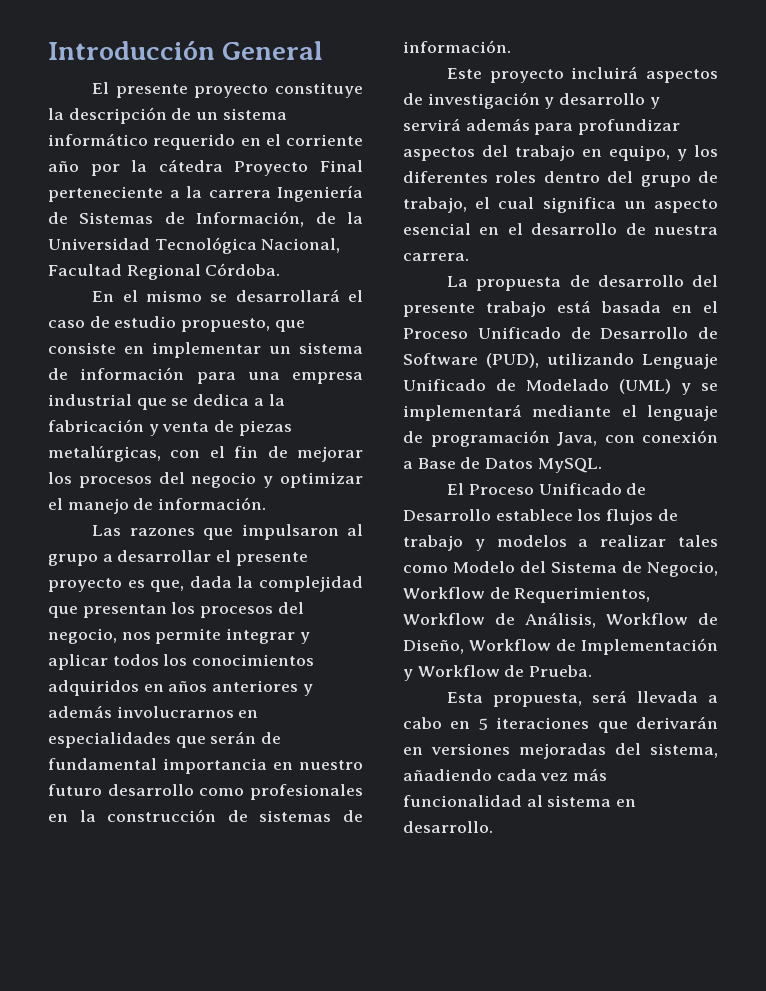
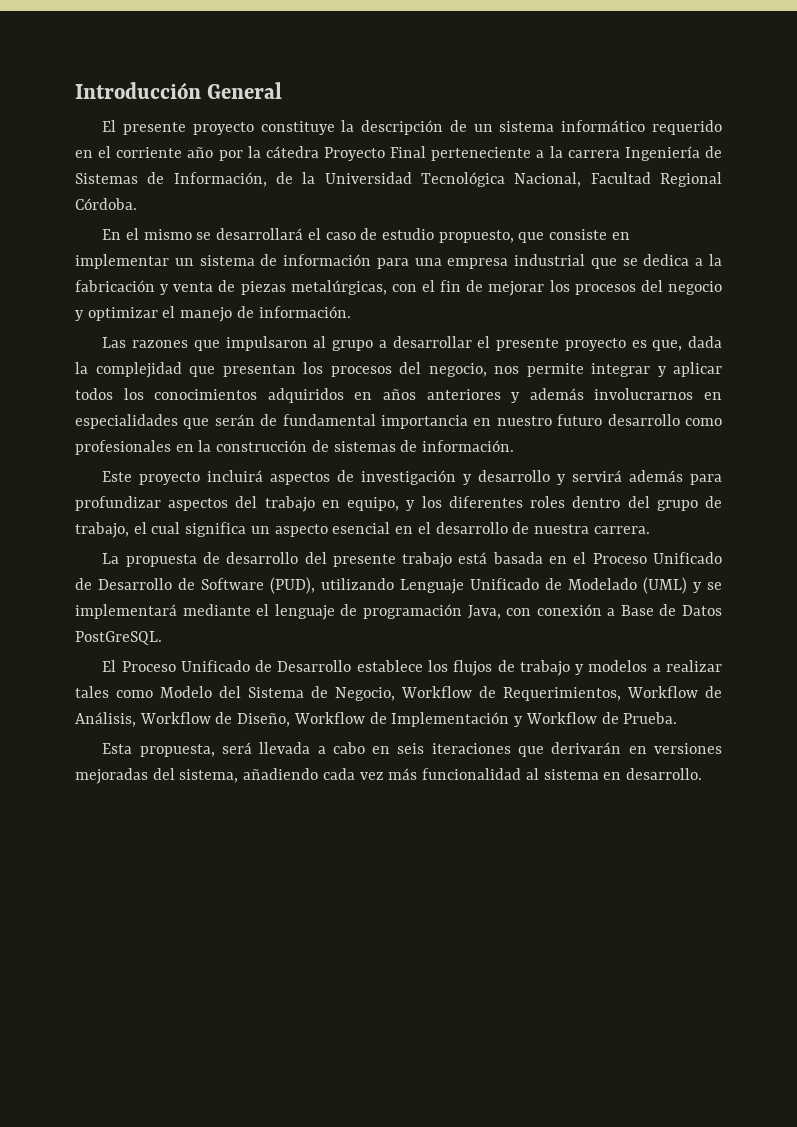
- La propuesta de desarrollo del presente trabajo está basada en el Proceso Unificado de Desarrollo de Software (PUD), utilizando Lenguaje Unificado de Modelado (UML) y se implementará mediante el lenguaje de programación Java, con conexión a Base de Datos MySQL.
+ La propuesta de desarrollo del presente trabajo está basada en el Proceso Unificado de Desarrollo de Software (PUD), utilizando Lenguaje Unificado de Modelado (UML) y se implementará mediante el lenguaje de programación Java, con conexión a Base de Datos PostGreSQL.
- Esta propuesta, será llevada a cabo en 5 iteraciones que derivarán en versiones mejoradas del sistema, añadiendo cada vez más funcionalidad al sistema en desarrollo.
+ Esta propuesta, será llevada a cabo en seis iteraciones que derivarán en versiones mejoradas del sistema, añadiendo cada vez más funcionalidad al sistema en desarrollo.

